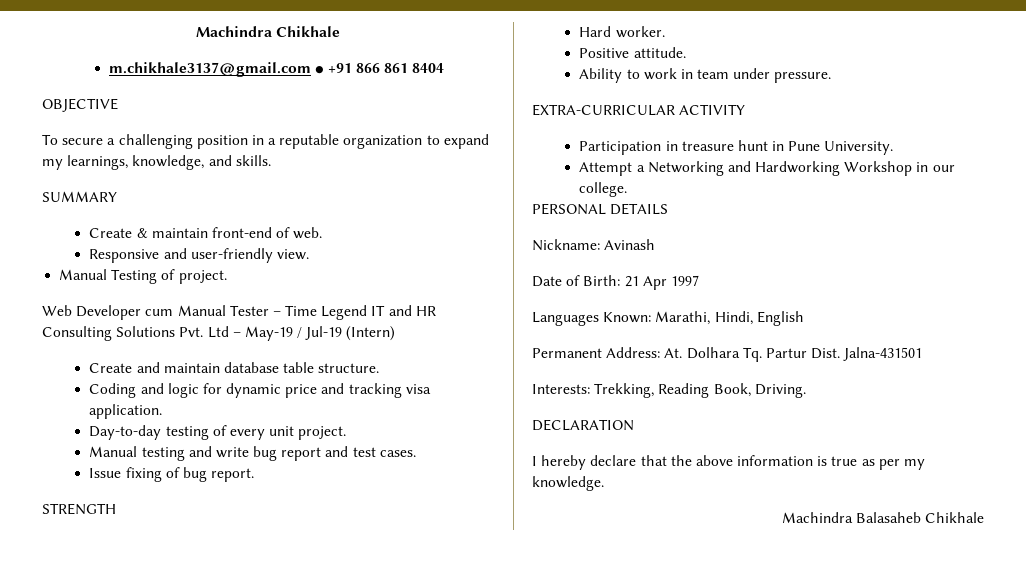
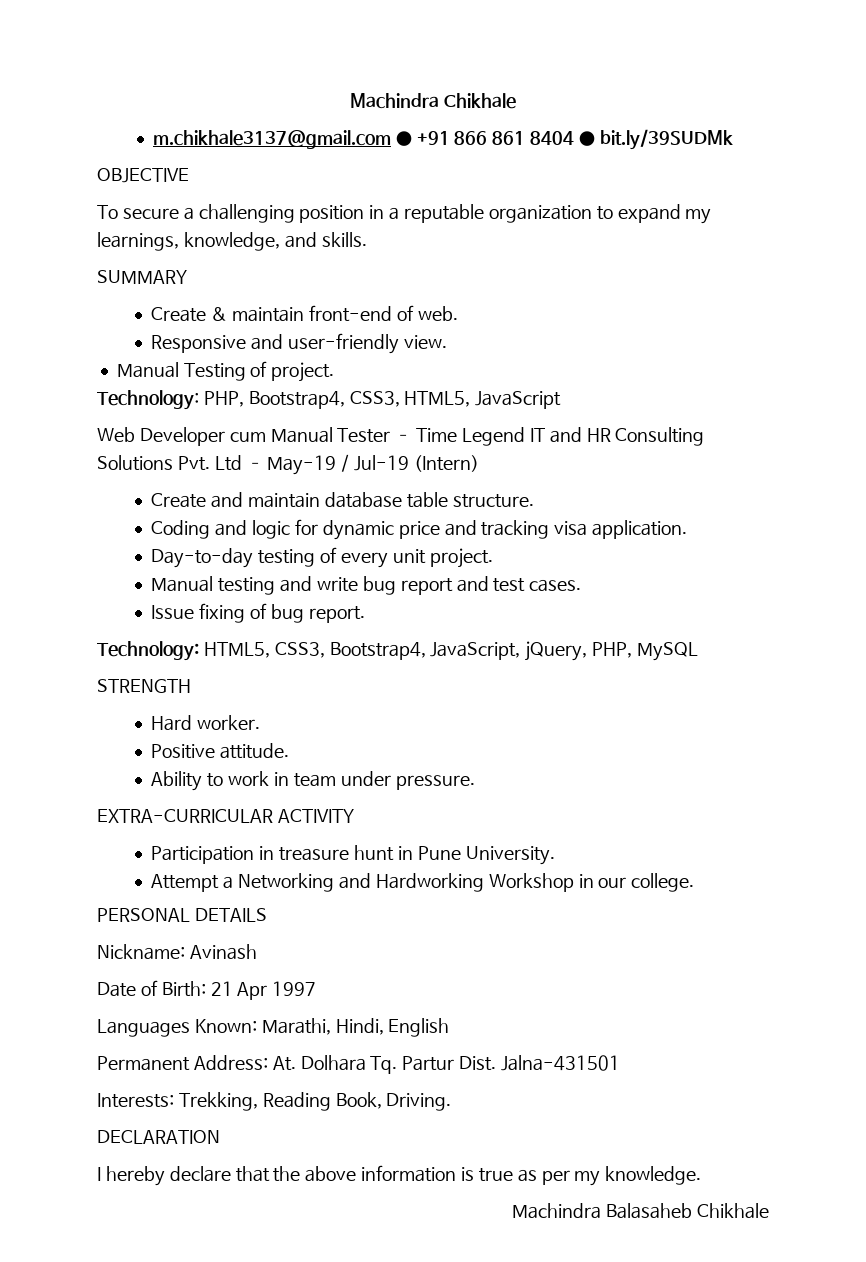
- m.chikhale3137@gmail.com ● +91 866 861 8404
+ m.chikhale3137@gmail.com ● +91 866 861 8404 ● bit.ly/39SUDMk
+ Technology: PHP, Bootstrap4, CSS3, HTML5, JavaScript
+ Technology: HTML5, CSS3, Bootstrap4, JavaScript, jQuery, PHP, MySQL

